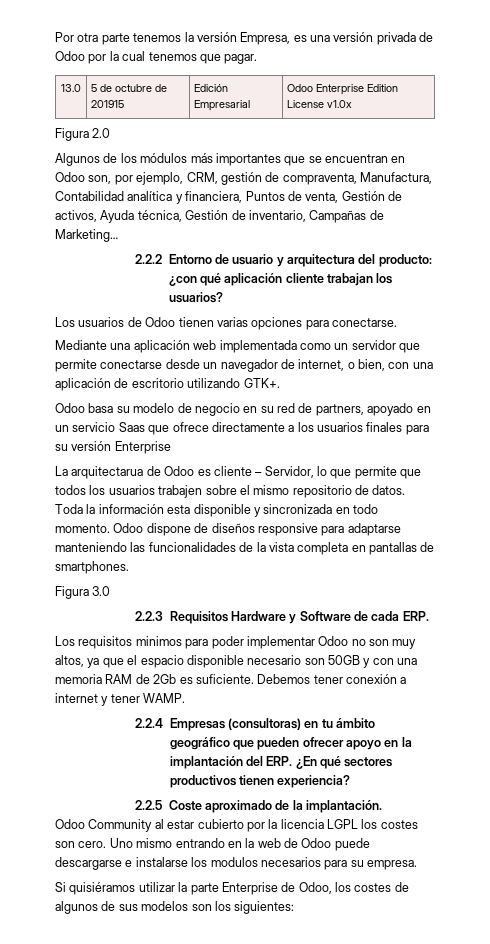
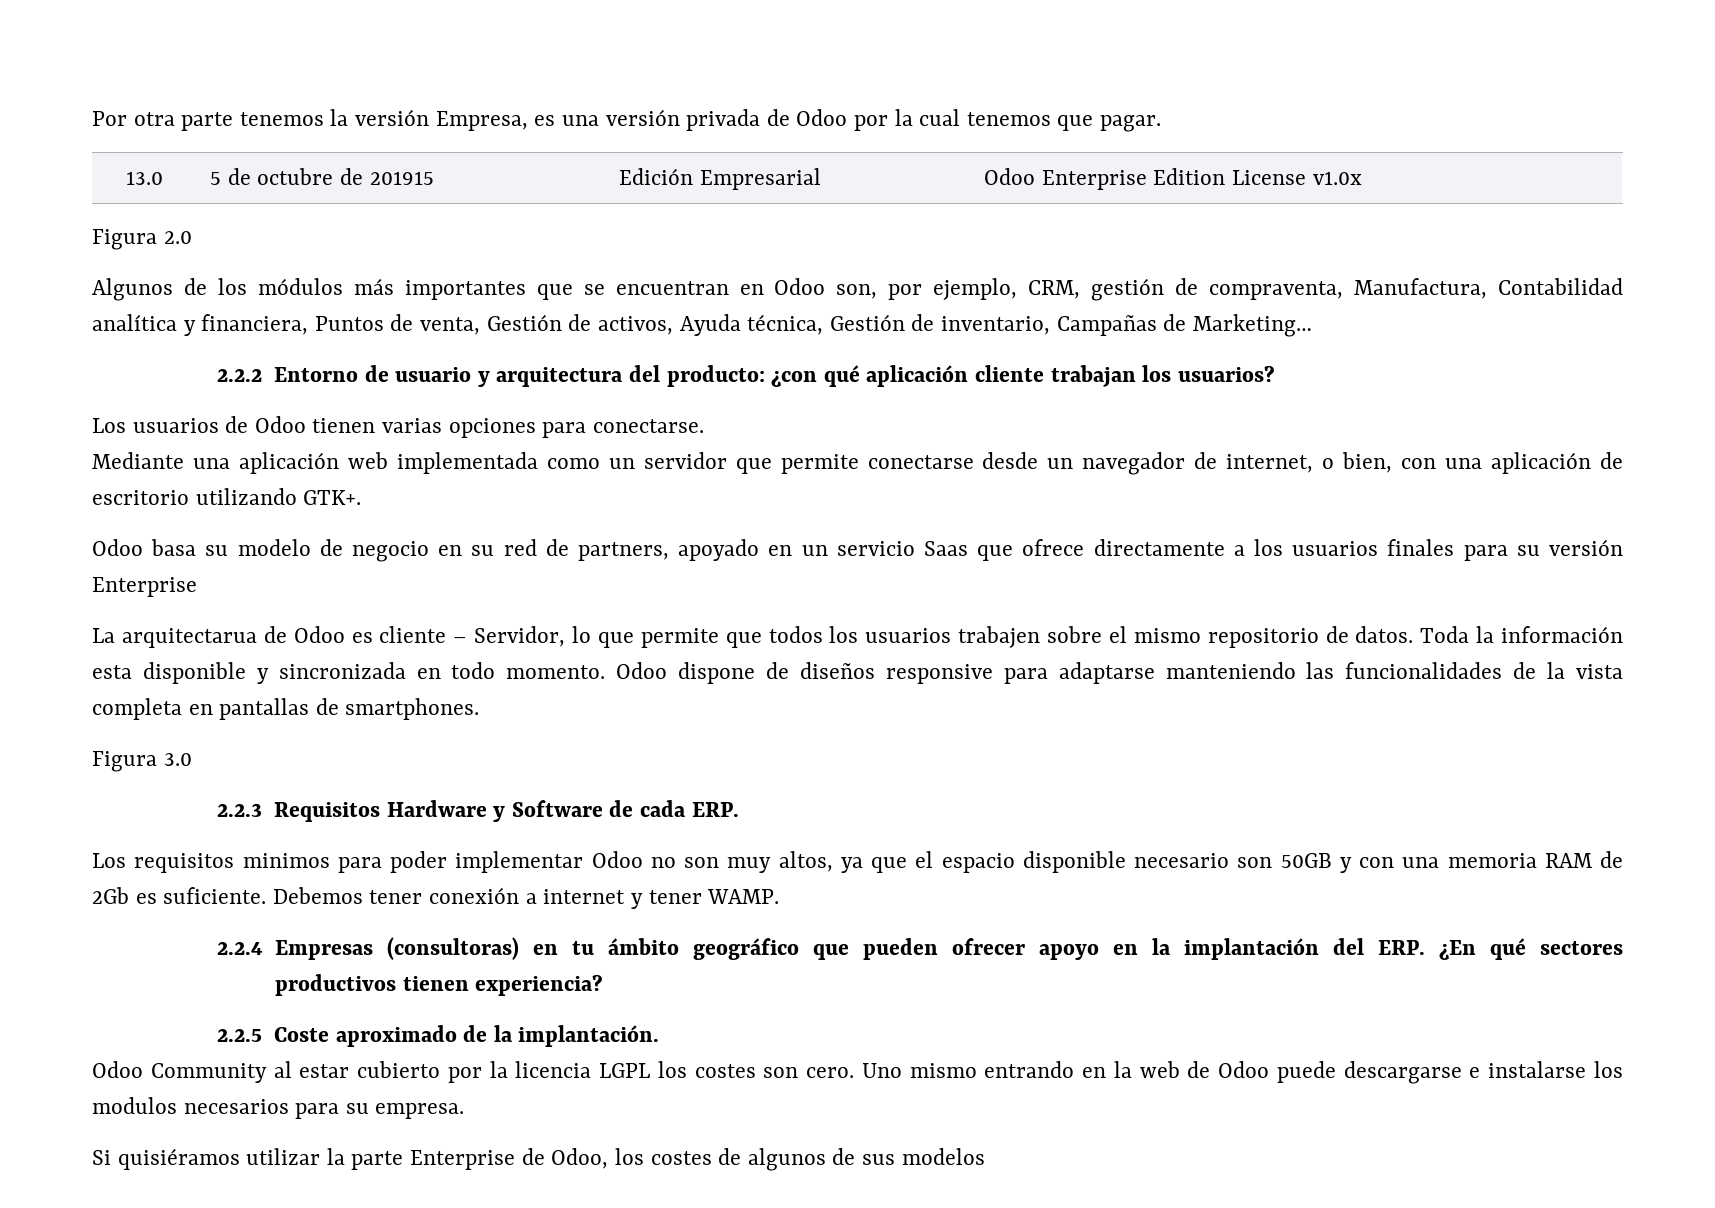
- Si quisiéramos utilizar la parte Enterprise de Odoo, los costes de algunos de sus modelos son los siguientes:
+ Si quisiéramos utilizar la parte Enterprise de Odoo, los costes de algunos de sus modelos

